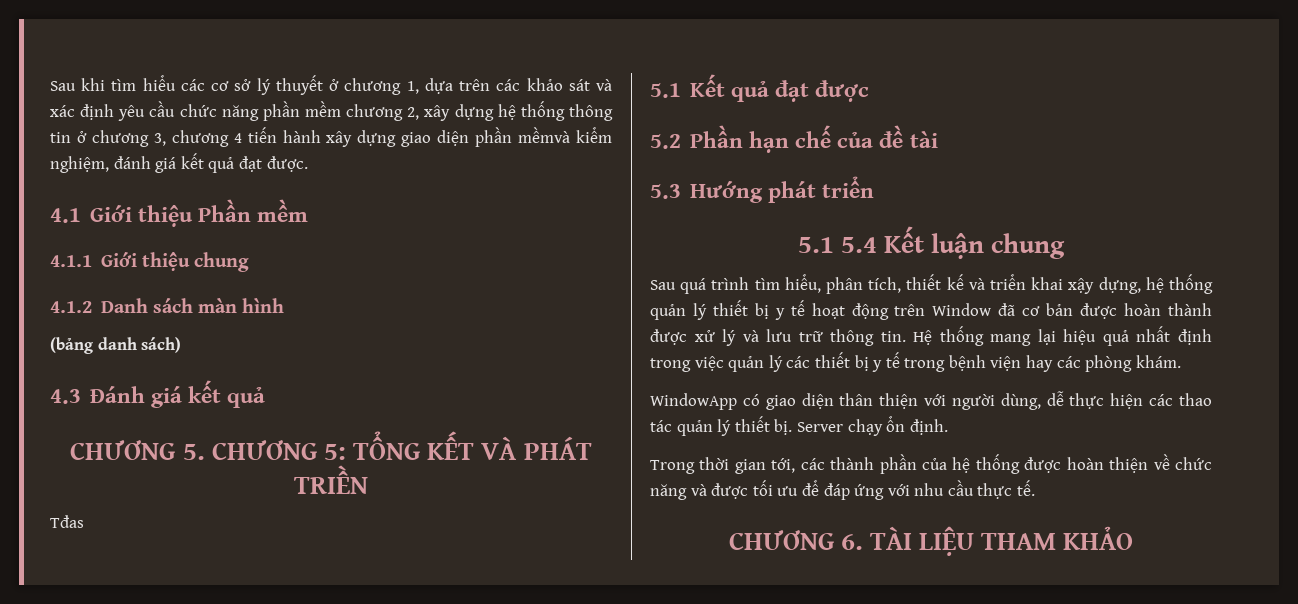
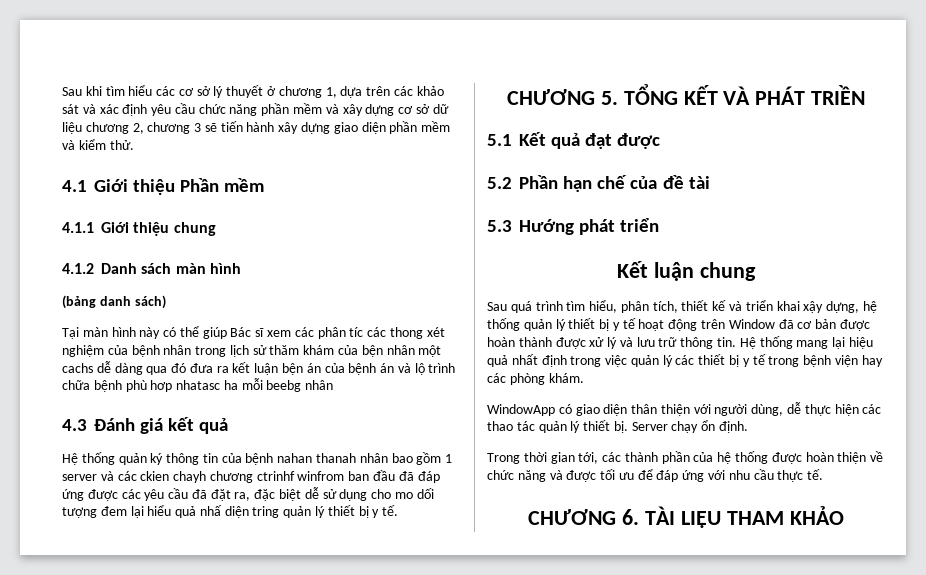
- Sau khi tìm hiểu các cơ sở lý thuyết ở chương 1, dựa trên các khảo sát và xác định yêu cầu chức năng phần mềm chương 2, xây dựng hệ thống thông tin ở chương 3, chương 4 tiến hành xây dựng giao diện phần mềmvà kiểm nghiệm, đánh giá kết quả đạt được.
+ Sau khi tìm hiểu các cơ sở lý thuyết ở chương 1, dựa trên các khảo sát và xác định yêu cầu chức năng phần mềm và xây dựng cơ sở dữ liệu chương 2, chương 3 sẽ tiến hành xây dựng giao diện phần mềm và kiểm thử.
+ Tại màn hình này có thể giúp Bác sĩ xem các phân tíc các thong xét nghiệm của bệnh nhân trong lịch sử thăm khám của bện nhân một cachs dễ dàng qua đó đưa ra kết luận bện án của bệnh án và lộ trình chữa bệnh phù hơp nhatasc ha mỗi beebg nhân
+ Hệ thống quản ký thông tin của bệnh nahan thanah nhân bao gồm 1 server và các ckien chayh chương ctrinhf winfrom ban đầu đã đáp ứng được các yêu cầu đã đặt ra, đặc biệt dễ sử dụng cho mo dối tượng đem lại hiểu quả nhấ diện tring quản lý thiết bị y tế.
- CHƯƠNG 5. CHƯƠNG 5: TỔNG KẾT VÀ PHÁT TRIỀN
+ CHƯƠNG 5. TỔNG KẾT VÀ PHÁT TRIỀN
- Tđas
- 5.1 5.4 Kết luận chung
+ Kết luận chung

